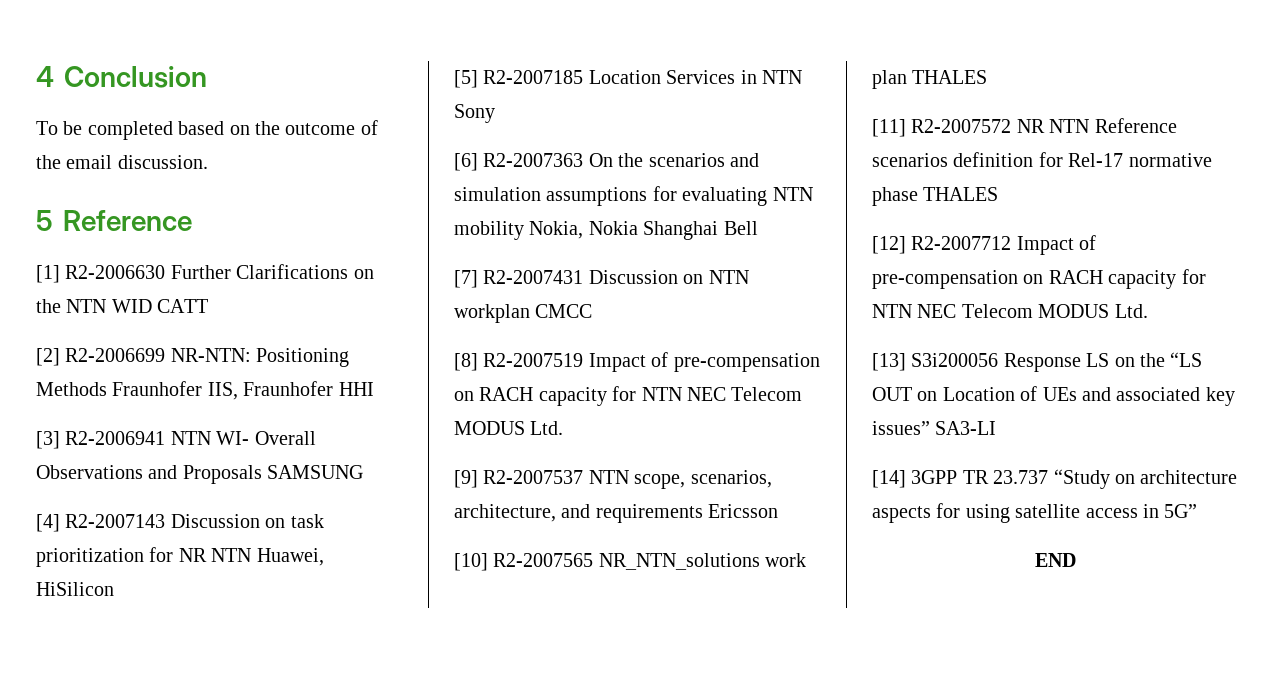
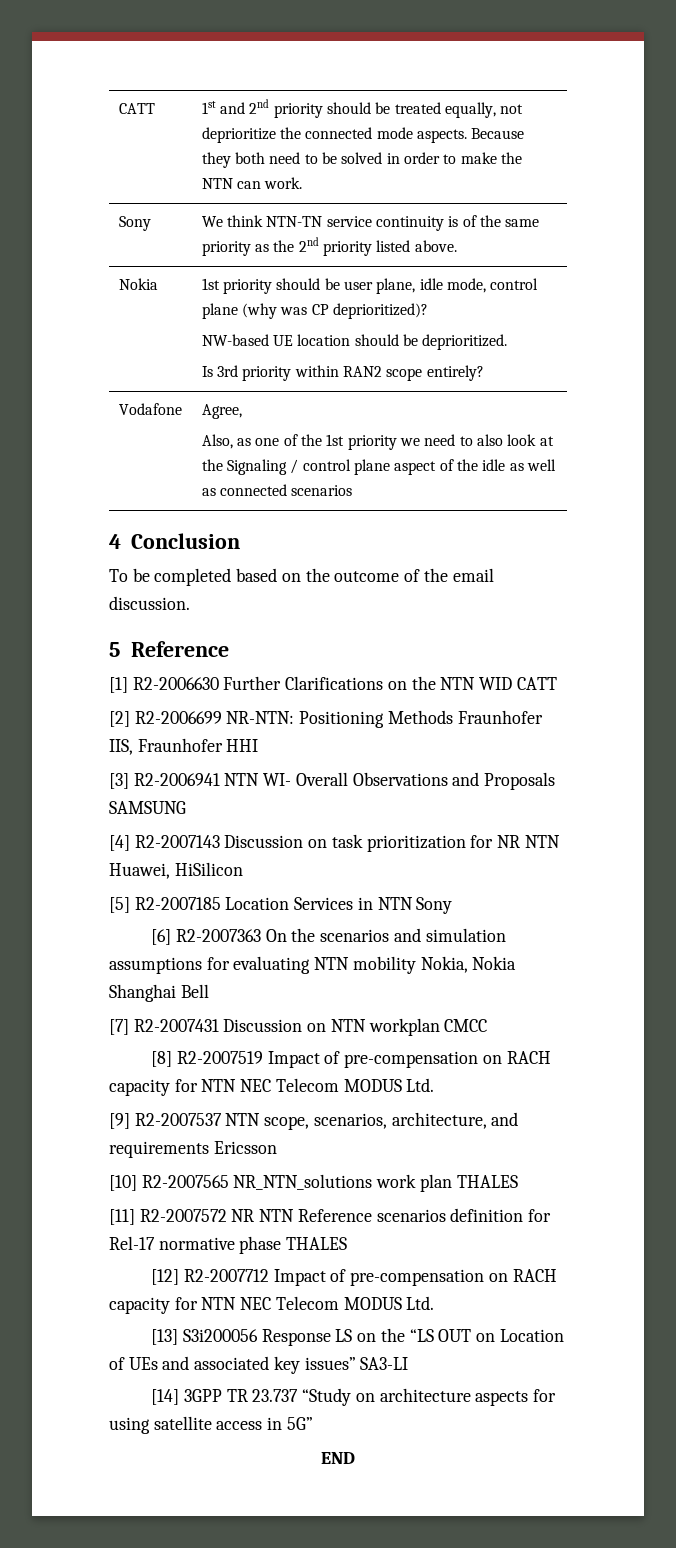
+ CATT | 1st and 2nd priority should be treated equally, not deprioritize the connected mode aspects. Because they both need to be solved in order to make the NTN can work.
+ Sony | We think NTN-TN service continuity is of the same priority as the 2nd priority listed above.
+ Nokia | 1st priority should be user plane, idle mode, control plane (why was CP deprioritized)?
+ NW-based UE location should be deprioritized.
+ Is 3rd priority within RAN2 scope entirely?
+ Vodafone | Agree,
+ Also, as one of the 1st priority we need to also look at the Signaling / control plane aspect of the idle as well as connected scenarios

